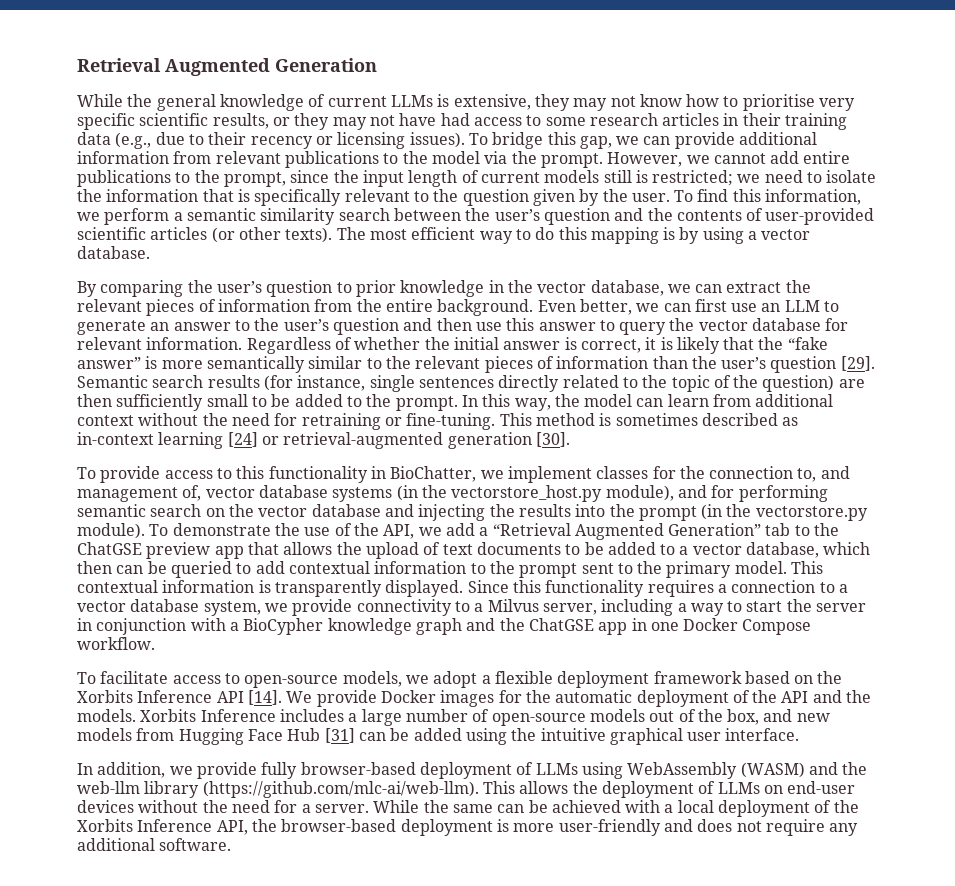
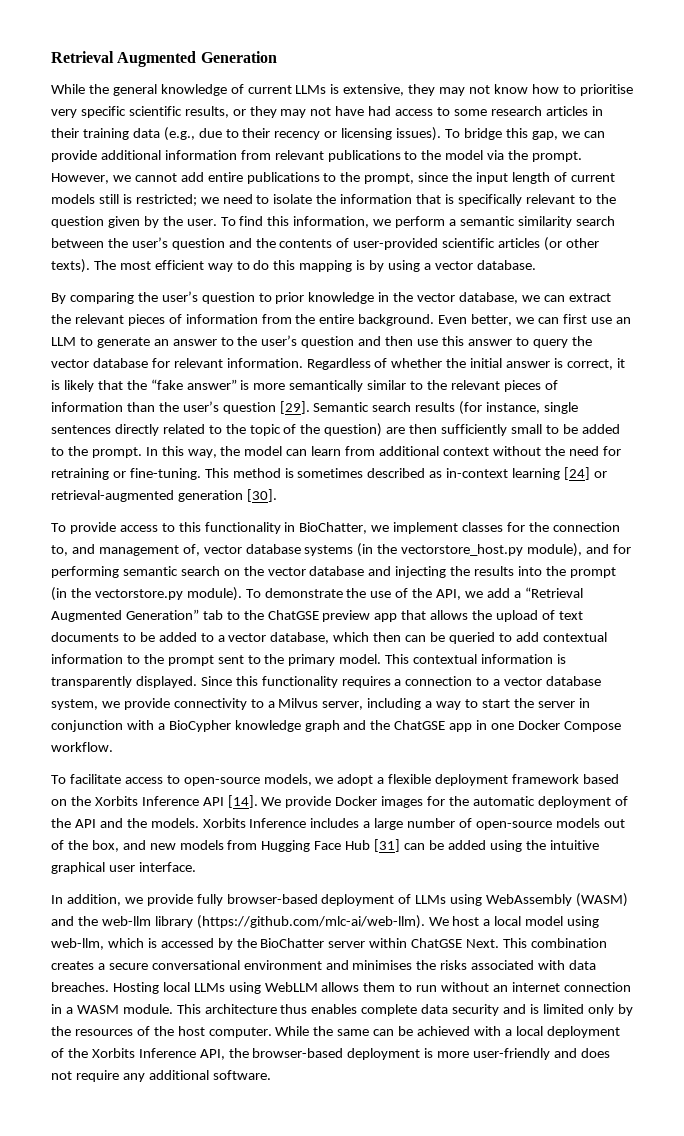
- In addition, we provide fully browser-based deployment of LLMs using WebAssembly (WASM) and the web-llm library (https://github.com/mlc-ai/web-llm). This allows the deployment of LLMs on end-user devices without the need for a server.
+ In addition, we provide fully browser-based deployment of LLMs using WebAssembly (WASM) and the web-llm library (https://github.com/mlc-ai/web-llm). We host a local model using web-llm, which is accessed by the BioChatter server within ChatGSE Next. This combination creates a secure conversational environment and minimises the risks associated with data breaches. Hosting local LLMs using WebLLM allows them to run without an internet connection in a WASM module. This architecture thus enables complete data security and is limited only by the resources of the host computer.

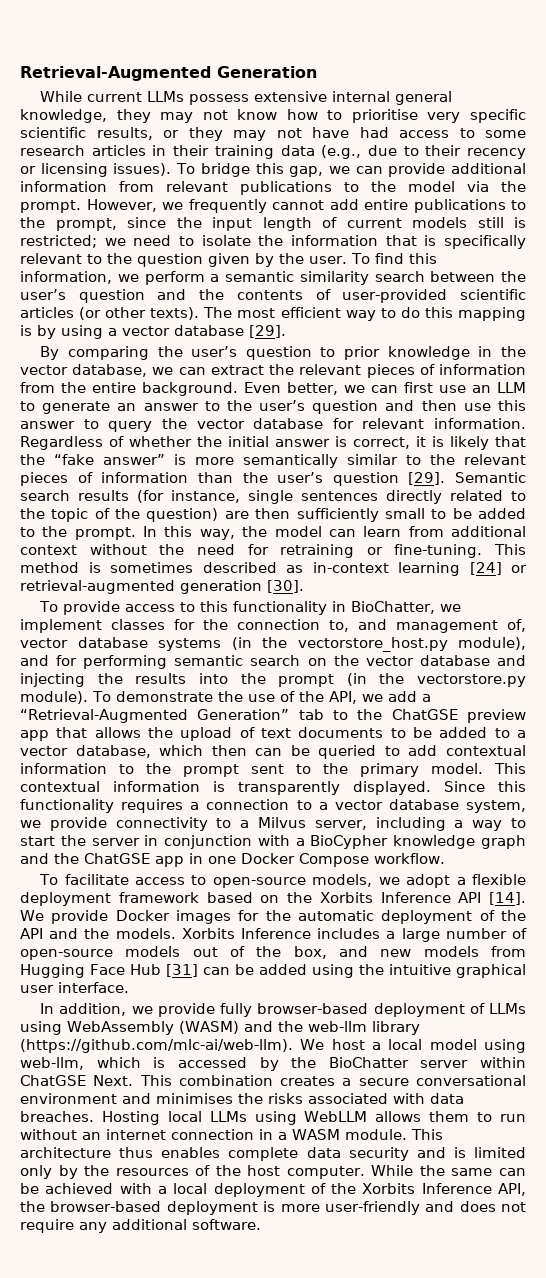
- Retrieval Augmented Generation
+ Retrieval-Augmented Generation
- While the general knowledge of current LLMs is extensive, they may not know how to prioritise very specific scientific results, or they may not have had access to some research articles in their training data (e.g., due to their recency or licensing issues).
+ While current LLMs possess extensive internal general knowledge, they may not know how to prioritise very specific scientific results, or they may not have had access to some research articles in their training data (e.g., due to their recency or licensing issues).
- However, we cannot add entire publications to the prompt, since the input length of current models still is restricted; we need to isolate the information that is specifically relevant to the question given by the user.
+ However, we frequently cannot add entire publications to the prompt, since the input length of current models still is restricted; we need to isolate the information that is specifically relevant to the question given by the user.
- The most efficient way to do this mapping is by using a vector database.
+ The most efficient way to do this mapping is by using a vector database [29].
- To demonstrate the use of the API, we add a “Retrieval Augmented Generation” tab to the ChatGSE preview app that allows the upload of text documents to be added to a vector database, which then can be queried to add contextual information to the prompt sent to the primary model.
+ To demonstrate the use of the API, we add a “Retrieval-Augmented Generation” tab to the ChatGSE preview app that allows the upload of text documents to be added to a vector database, which then can be queried to add contextual information to the prompt sent to the primary model.

